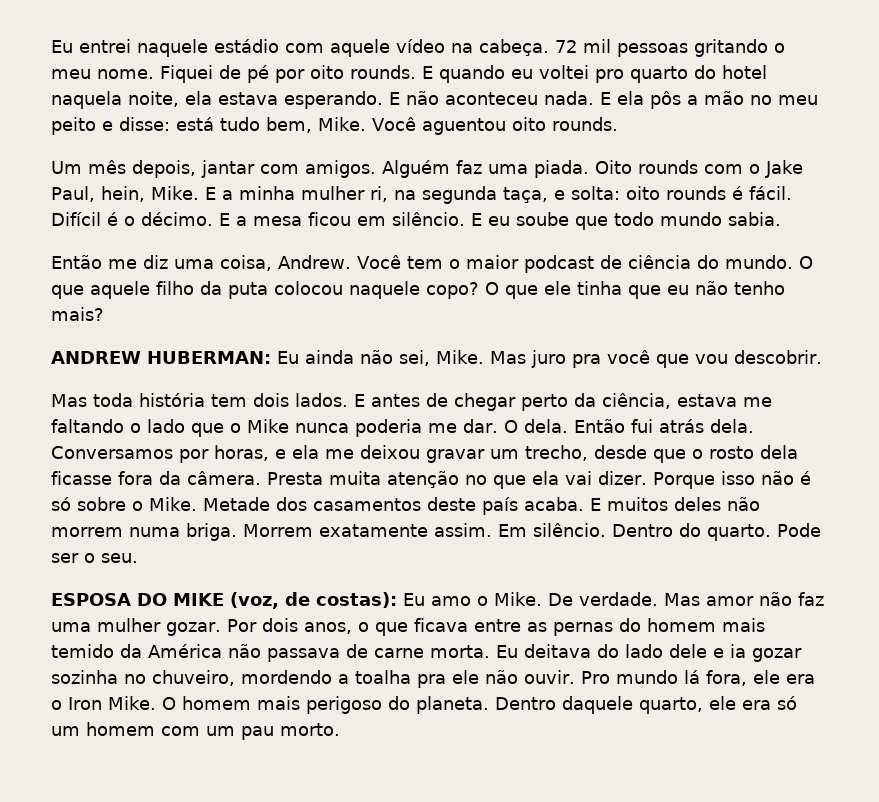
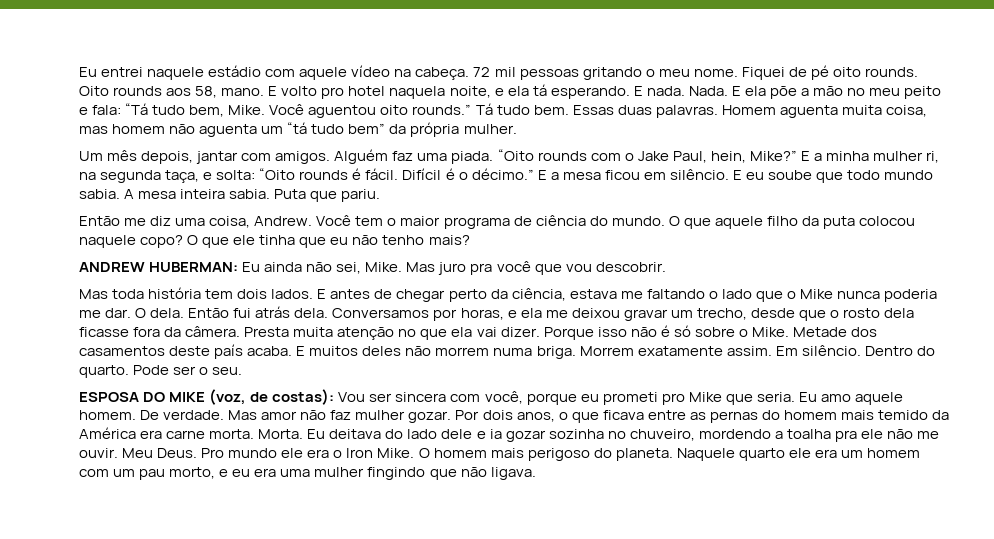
- Fiquei de pé por oito rounds. E quando eu voltei pro quarto do hotel naquela noite, ela estava esperando. E não aconteceu nada.
+ Fiquei de pé oito rounds. Oito rounds aos 58, mano. E volto pro hotel naquela noite, e ela tá esperando. E nada. Nada.
- E ela pôs a mão no meu peito e disse: está tudo bem, Mike.
+ E ela põe a mão no meu peito e fala: “Tá tudo bem, Mike.
- Você aguentou oito rounds.
+ Você aguentou oito rounds.” Tá tudo bem. Essas duas palavras. Homem aguenta muita coisa, mas homem não aguenta um “tá tudo bem” da própria mulher.
- Oito rounds com o Jake Paul, hein, Mike.
+ “Oito rounds com o Jake Paul, hein, Mike?”
- E a minha mulher ri, na segunda taça, e solta: oito rounds é fácil.
+ E a minha mulher ri, na segunda taça, e solta: “Oito rounds é fácil.
- Difícil é o décimo.
+ Difícil é o décimo.”
+ A mesa inteira sabia. Puta que pariu.
- Você tem o maior podcast de ciência do mundo.
+ Você tem o maior programa de ciência do mundo.
- ESPOSA DO MIKE (voz, de costas): Eu amo o Mike.
+ ESPOSA DO MIKE (voz, de costas): Vou ser sincera com você, porque eu prometi pro Mike que seria. Eu amo aquele homem.
- Mas amor não faz uma mulher gozar.
+ Mas amor não faz mulher gozar.
- Por dois anos, o que ficava entre as pernas do homem mais temido da América não passava de carne morta.
+ Por dois anos, o que ficava entre as pernas do homem mais temido da América era carne morta.
+ Morta.
- Eu deitava do lado dele e ia gozar sozinha no chuveiro, mordendo a toalha pra ele não ouvir. Pro mundo lá fora, ele era o Iron Mike.
+ Eu deitava do lado dele e ia gozar sozinha no chuveiro, mordendo a toalha pra ele não me ouvir. Meu Deus. Pro mundo ele era o Iron Mike.
- Dentro daquele quarto, ele era só um homem com um pau morto.
+ Naquele quarto ele era um homem com um pau morto, e eu era uma mulher fingindo que não ligava.

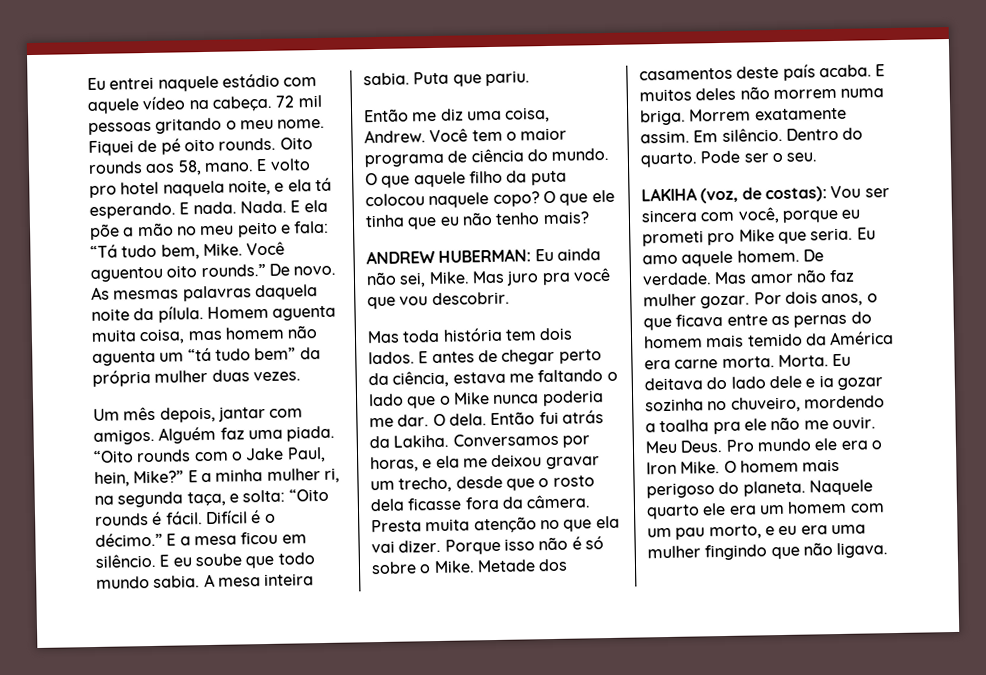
- Tá tudo bem. Essas duas palavras.
+ De novo. As mesmas palavras daquela noite da pílula.
- Homem aguenta muita coisa, mas homem não aguenta um “tá tudo bem” da própria mulher.
+ Homem aguenta muita coisa, mas homem não aguenta um “tá tudo bem” da própria mulher duas vezes.
- Então fui atrás dela.
+ Então fui atrás da Lakiha.
- ESPOSA DO MIKE (voz, de costas): Vou ser sincera com você, porque eu prometi pro Mike que seria.
+ LAKIHA (voz, de costas): Vou ser sincera com você, porque eu prometi pro Mike que seria.

